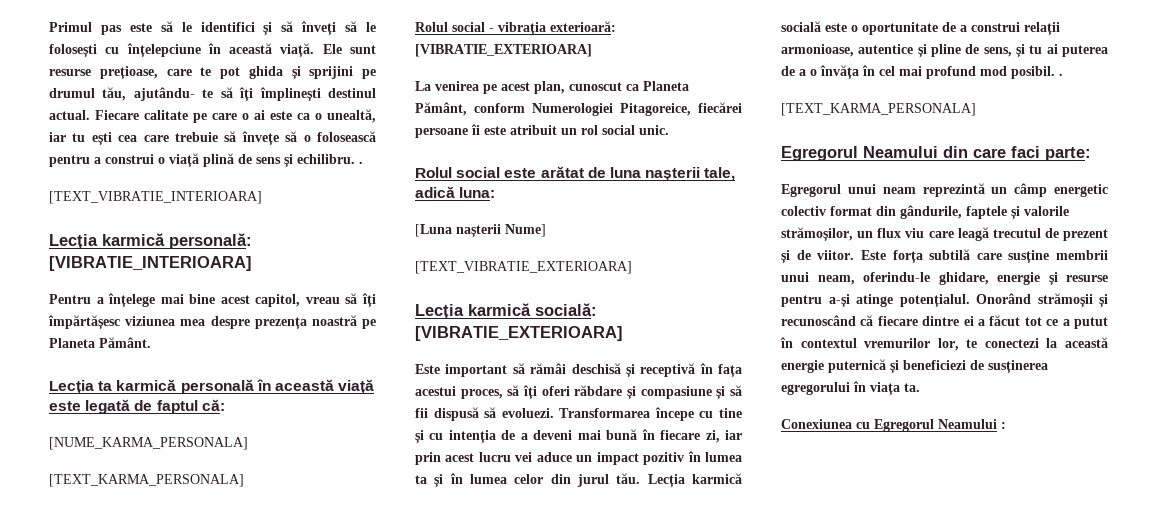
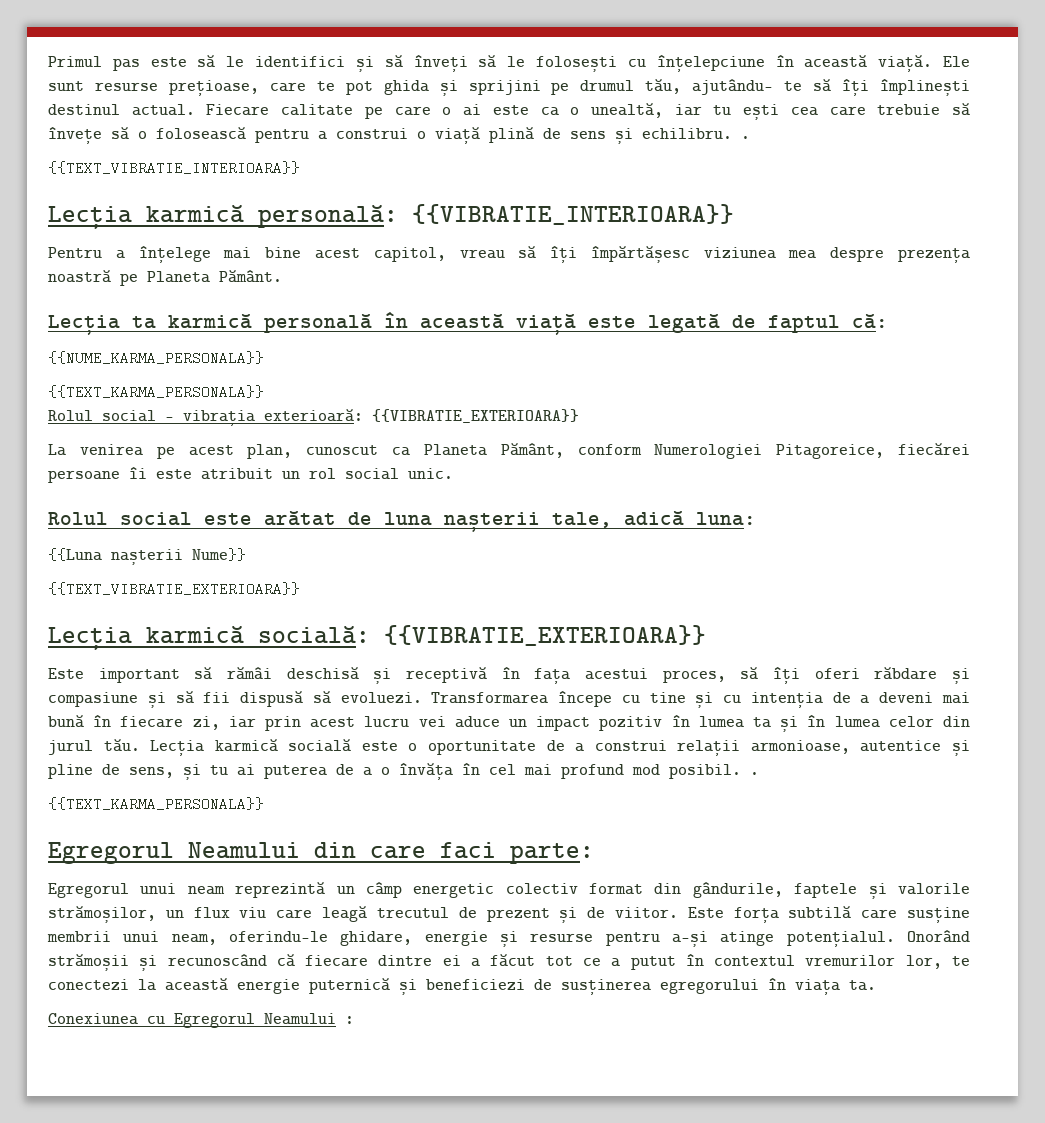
- [TEXT_VIBRATIE_INTERIOARA]
+ {{TEXT_VIBRATIE_INTERIOARA}}
- Lecția karmică personală: [VIBRATIE_INTERIOARA]
+ Lecția karmică personală: {{VIBRATIE_INTERIOARA}}
- [NUME_KARMA_PERSONALA]
- [TEXT_KARMA_PERSONALA]
+ {{NUME_KARMA_PERSONALA}}
+ {{TEXT_KARMA_PERSONALA}}
- Rolul social - vibrația exterioară: [VIBRATIE_EXTERIOARA]
+ Rolul social - vibrația exterioară: {{VIBRATIE_EXTERIOARA}}
- [Luna nașterii Nume]
- [TEXT_VIBRATIE_EXTERIOARA]
+ {{Luna nașterii Nume}}
+ {{TEXT_VIBRATIE_EXTERIOARA}}
- Lecția karmică socială: [VIBRATIE_EXTERIOARA]
+ Lecția karmică socială: {{VIBRATIE_EXTERIOARA}}
  Lecția karmică socială este o oportunitate de a construi relații armonioase, autentice și pline de sens, și tu ai puterea de a o învăța în cel mai profund mod posibil. .
- [TEXT_KARMA_PERSONALA]
+ {{TEXT_KARMA_PERSONALA}}

